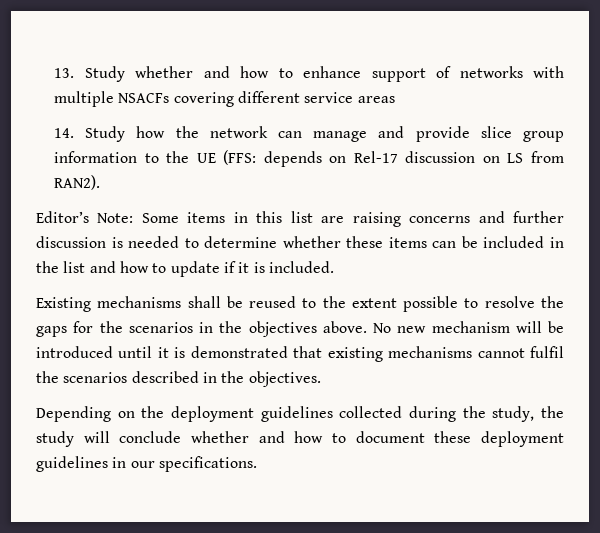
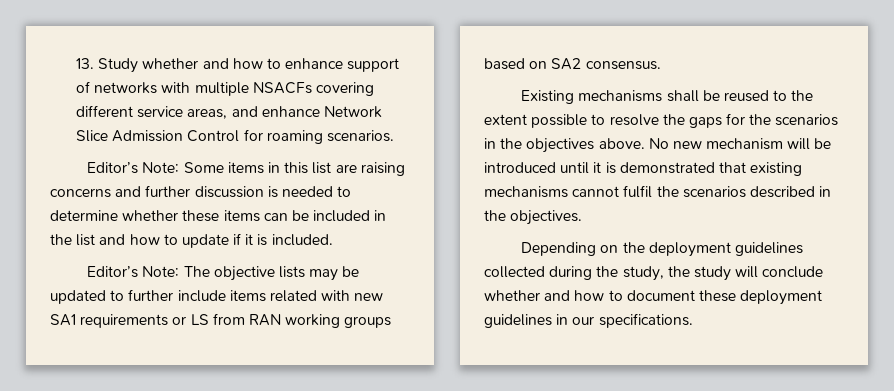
- 13. Study whether and how to enhance support of networks with multiple NSACFs covering different service areas
- 14. Study how the network can manage and provide slice group information to the UE (FFS: depends on Rel-17 discussion on LS from RAN2).
+ 13. Study whether and how to enhance support of networks with multiple NSACFs covering different service areas, and enhance Network Slice Admission Control for roaming scenarios.
+ Editor’s Note: The objective lists may be updated to further include items related with new SA1 requirements or LS from RAN working groups based on SA2 consensus.

